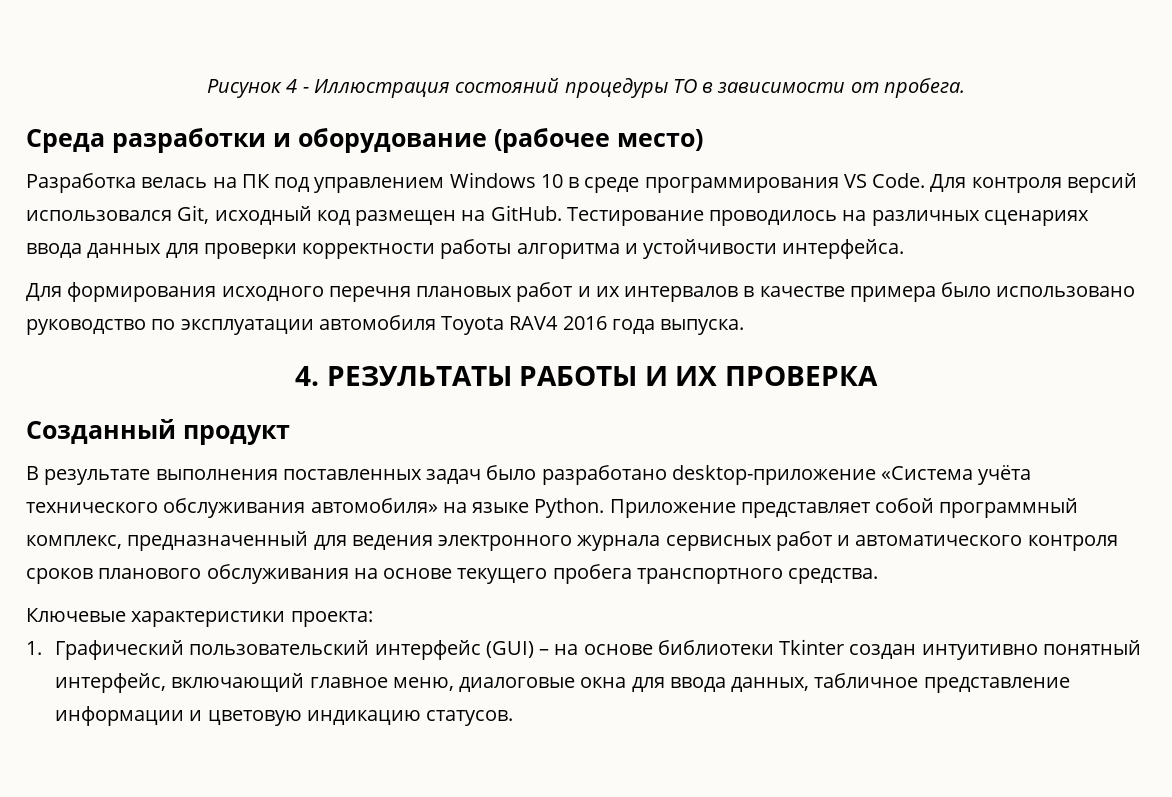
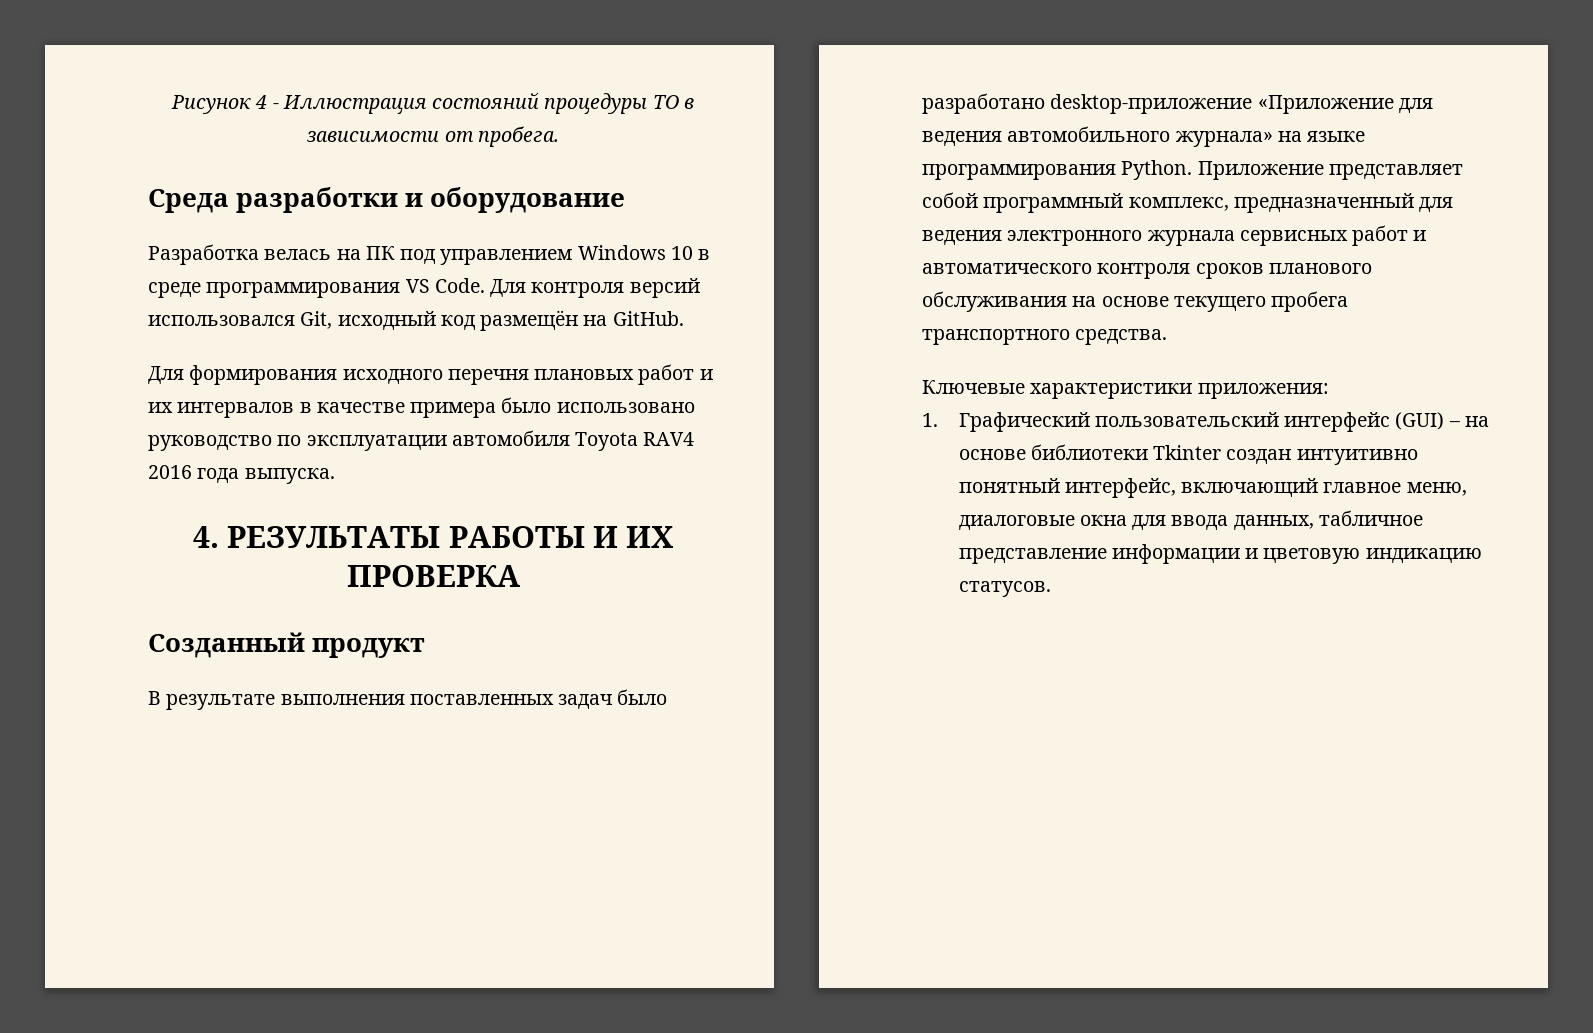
- Среда разработки и оборудование (рабочее место)
+ Среда разработки и оборудование
- Для контроля версий использовался Git, исходный код размещен на GitHub. Тестирование проводилось на различных сценариях ввода данных для проверки корректности работы алгоритма и устойчивости интерфейса.
+ Для контроля версий использовался Git, исходный код размещён на GitHub.
- В результате выполнения поставленных задач было разработано desktop-приложение «Система учёта технического обслуживания автомобиля» на языке Python.
+ В результате выполнения поставленных задач было разработано desktop-приложение «Приложение для ведения автомобильного журнала» на языке программирования Python.
- Ключевые характеристики проекта:
+ Ключевые характеристики приложения:

